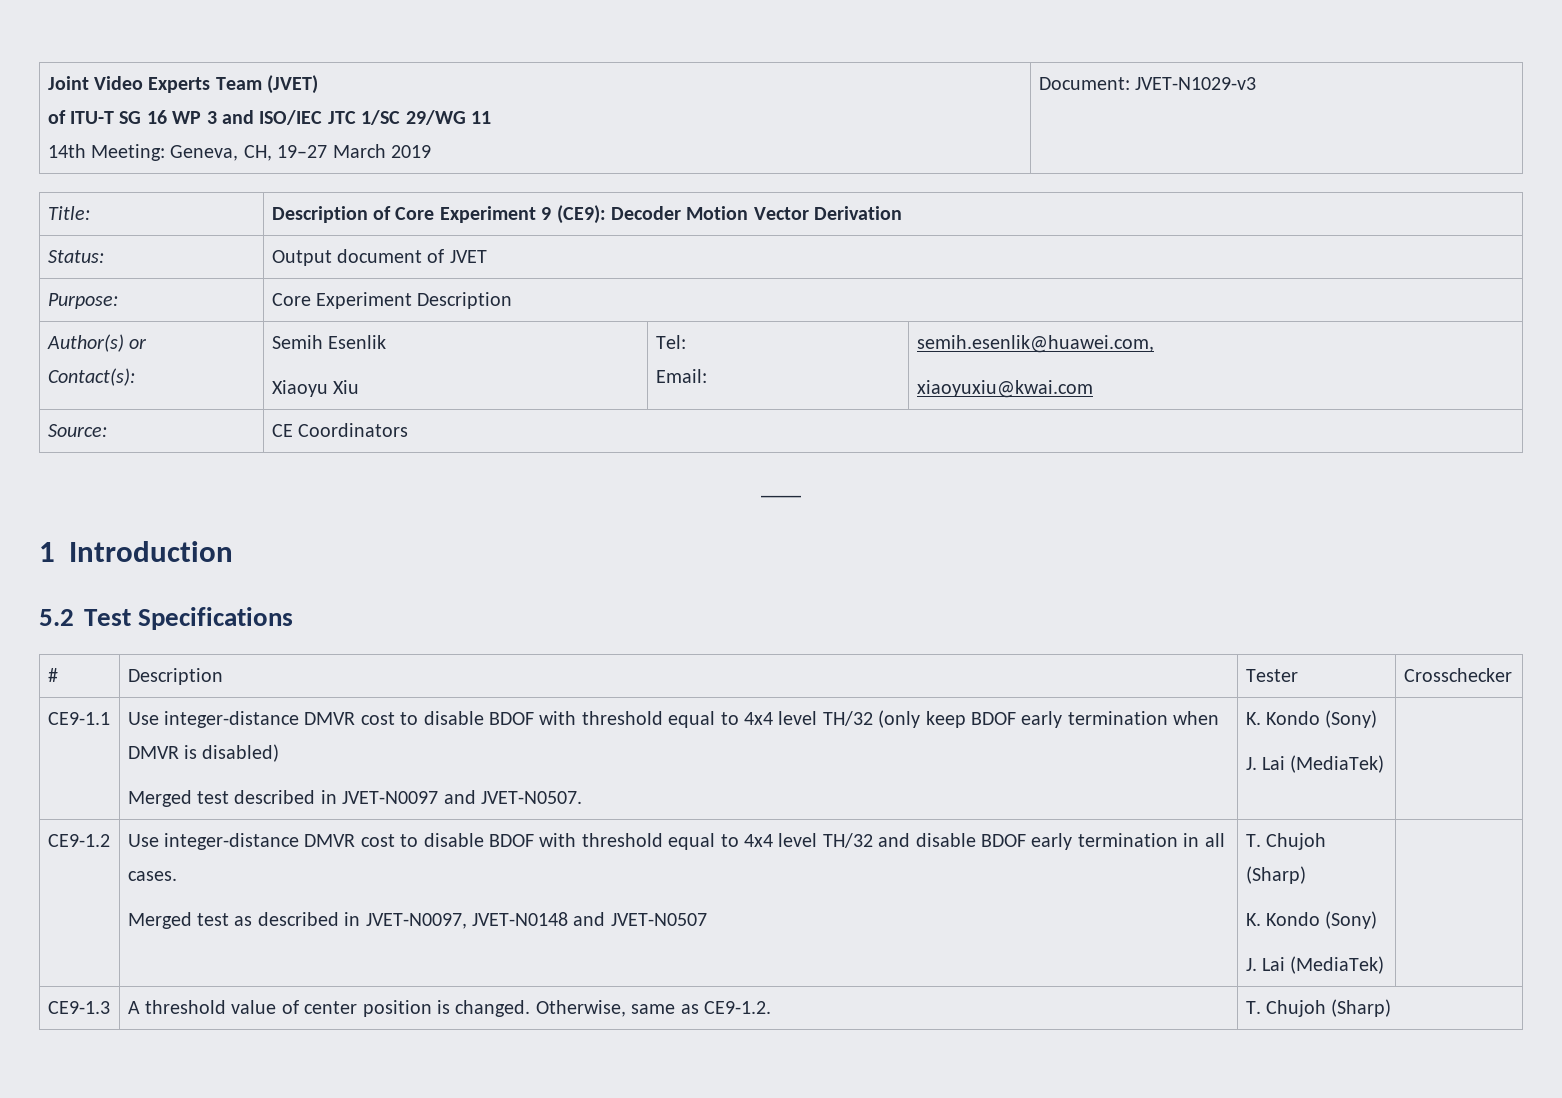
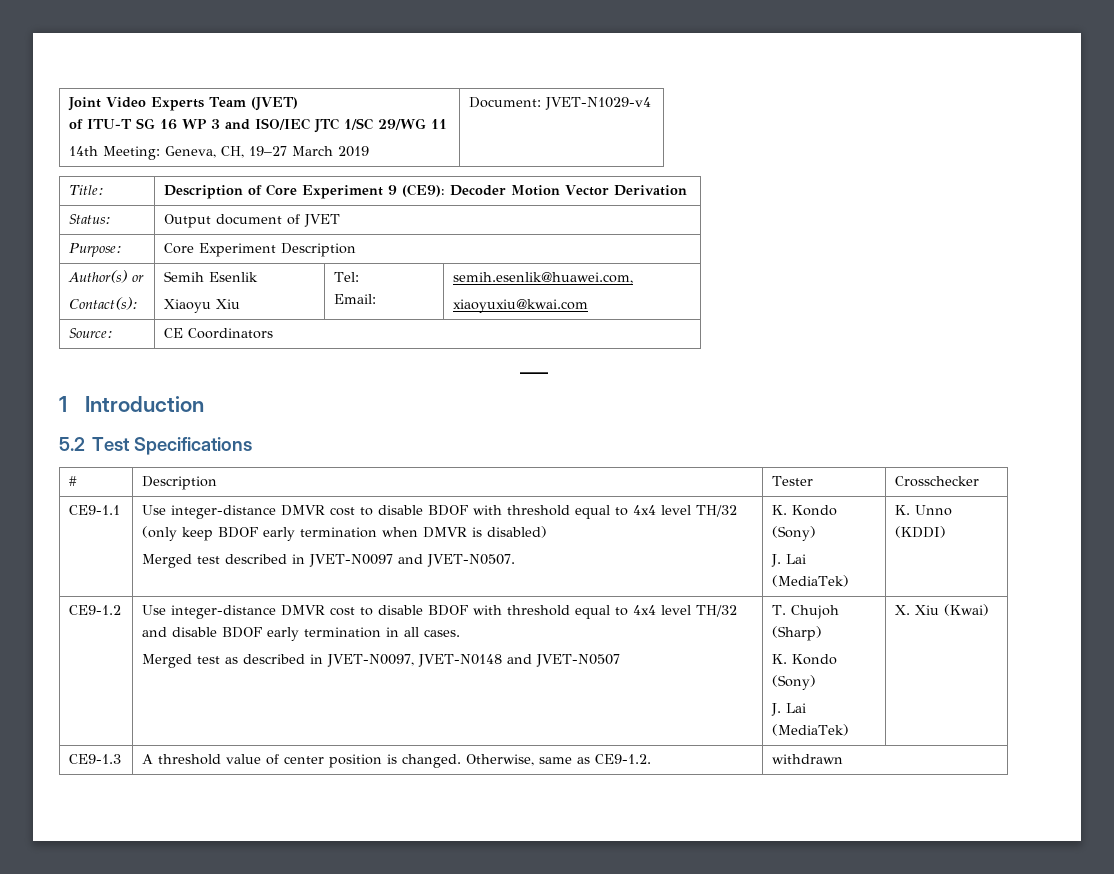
  Joint Video Experts Team (JVET)
  of ITU-T SG 16 WP 3 and ISO/IEC JTC 1/SC 29/WG 11
- 14th Meeting: Geneva, CH, 19–27 March 2019 | Document: JVET-N1029-v3
+ 14th Meeting: Geneva, CH, 19–27 March 2019 | Document: JVET-N1029-v4
  CE9-1.1 | Use integer-distance DMVR cost to disable BDOF with threshold equal to 4x4 level TH/32 (only keep BDOF early termination when DMVR is disabled)
  Merged test described in JVET-N0097 and JVET-N0507. | K. Kondo (Sony)
- J. Lai (MediaTek) |
+ J. Lai (MediaTek) | K. Unno (KDDI)
+ X. Xiu (Kwai)
- CE9-1.3 | A threshold value of center position is changed. Otherwise, same as CE9-1.2. | T. Chujoh (Sharp)
+ CE9-1.3 | A threshold value of center position is changed. Otherwise, same as CE9-1.2. | withdrawn

